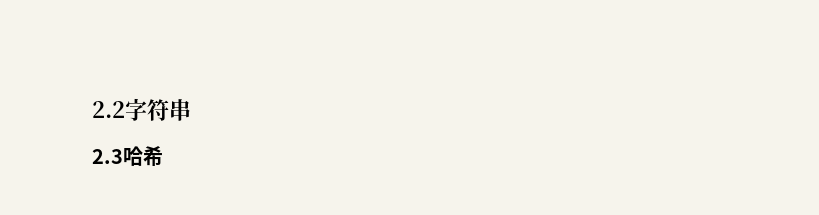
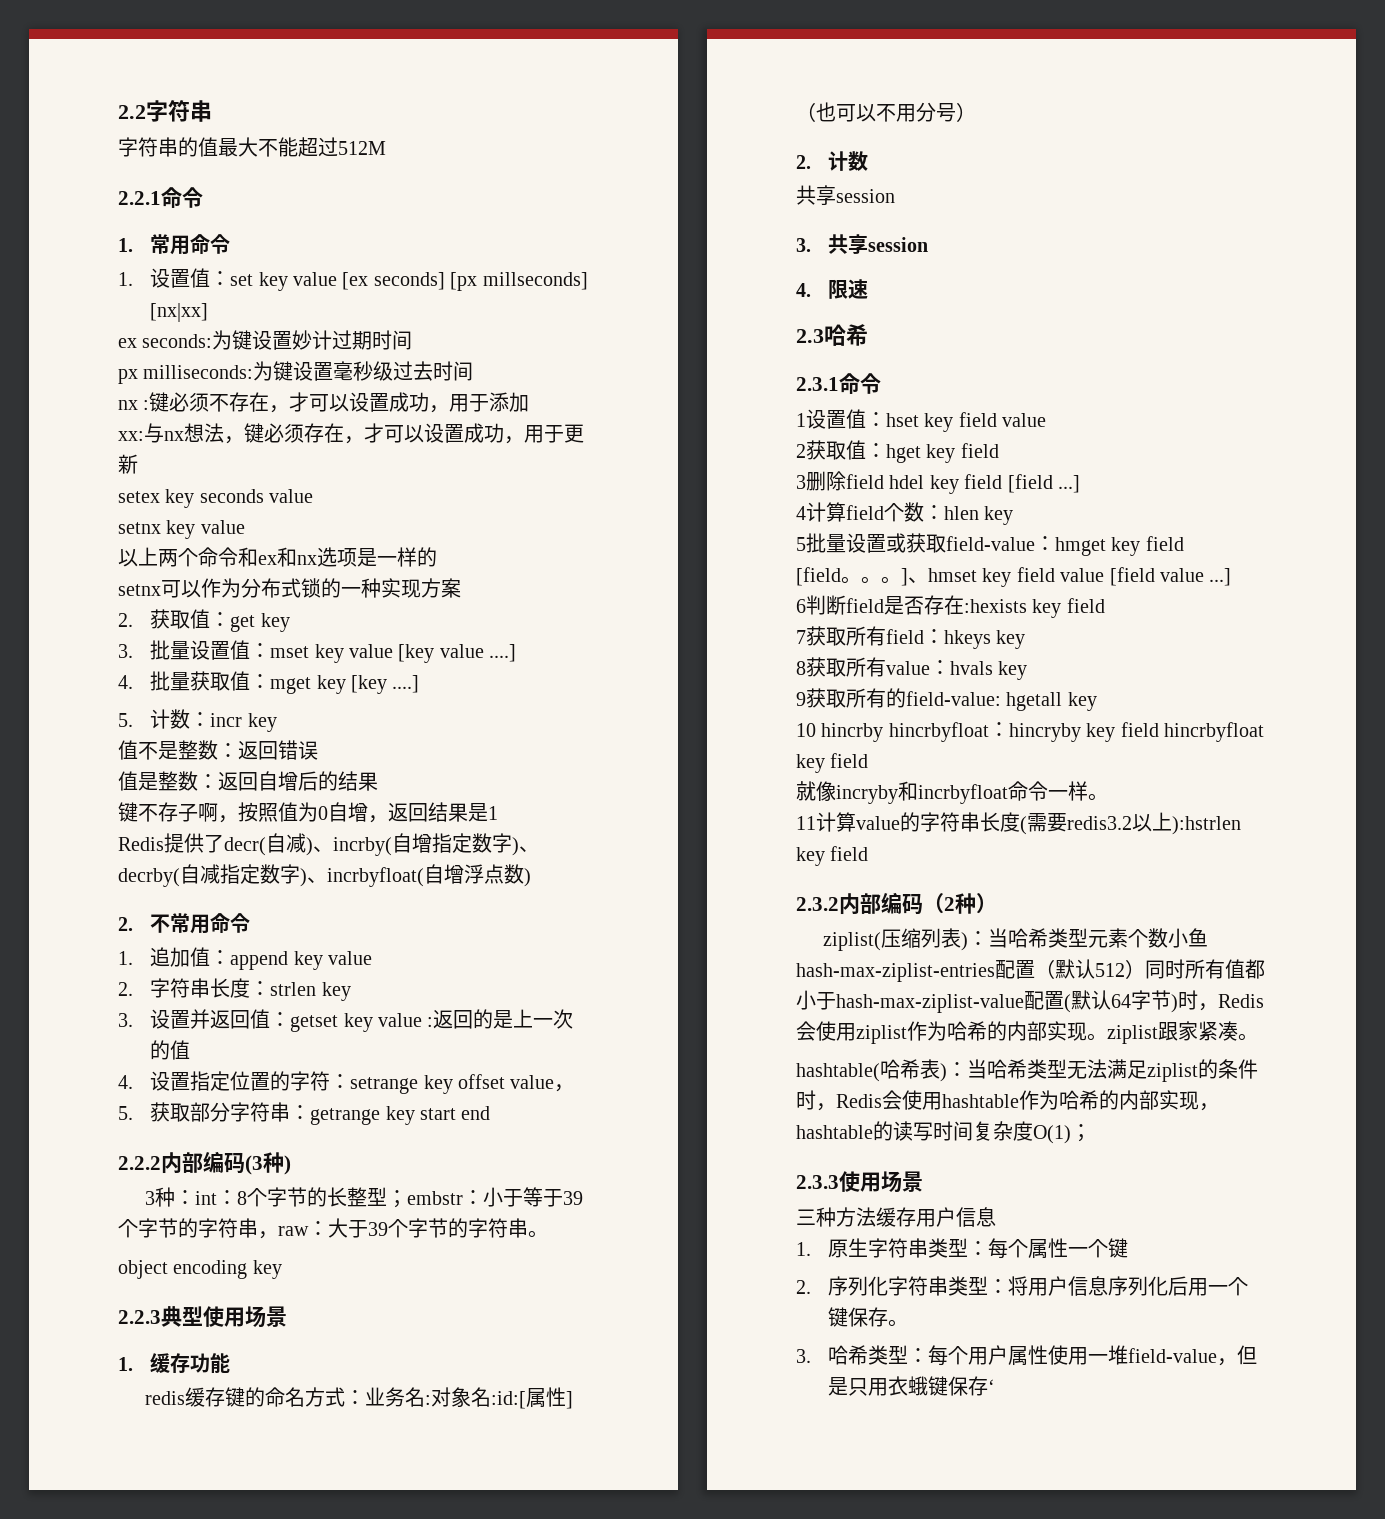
+ 字符串的值最大不能超过512M
+ 2.2.1命令
+ 1.常用命令
+ 1.设置值：set key value [ex seconds] [px millseconds] [nx|xx]
+ ex seconds:为键设置妙计过期时间
+ px milliseconds:为键设置毫秒级过去时间
+ nx :键必须不存在，才可以设置成功，用于添加
+ xx:与nx想法，键必须存在，才可以设置成功，用于更新
+ setex key seconds value
+ setnx key value
+ 以上两个命令和ex和nx选项是一样的
+ setnx可以作为分布式锁的一种实现方案
+ 2.获取值：get key
+ 3.批量设置值：mset key value [key value ....]
+ 4.批量获取值：mget key [key ....]
+ 5.计数：incr key
+ 值不是整数：返回错误
+ 值是整数：返回自增后的结果
+ 键不存子啊，按照值为0自增，返回结果是1
+ Redis提供了decr(自减)、incrby(自增指定数字)、decrby(自减指定数字)、incrbyfloat(自增浮点数)
+ 2.不常用命令
+ 1.追加值：append key value
+ 2.字符串长度：strlen key
+ 3.设置并返回值：getset key value :返回的是上一次的值
+ 4.设置指定位置的字符：setrange key offset value，
+ 5.获取部分字符串：getrange key start end
+ 2.2.2内部编码(3种)
+ 3种：int：8个字节的长整型；embstr：小于等于39个字节的字符串，raw：大于39个字节的字符串。
+ object encoding key
+ 2.2.3典型使用场景
+ 1.缓存功能
+ redis缓存键的命名方式：业务名:对象名:id:[属性]（也可以不用分号）
+ 2.计数
+ 共享session
+ 3.共享session
+ 4.限速
  2.3哈希
+ 2.3.1命令
+ 1设置值：hset key field value
+ 2获取值：hget key field
+ 3删除field hdel key field [field ...]
+ 4计算field个数：hlen key
+ 5批量设置或获取field-value：hmget key field [field。。。]、hmset key field value [field value ...]
+ 6判断field是否存在:hexists key field
+ 7获取所有field：hkeys key
+ 8获取所有value：hvals key
+ 9获取所有的field-value: hgetall key
+ 10 hincrby hincrbyfloat：hincryby key field hincrbyfloat key field
+ 就像incryby和incrbyfloat命令一样。
+ 11计算value的字符串长度(需要redis3.2以上):hstrlen key field
+ 2.3.2内部编码（2种）
+ ziplist(压缩列表)：当哈希类型元素个数小鱼hash-max-ziplist-entries配置（默认512）同时所有值都小于hash-max-ziplist-value配置(默认64字节)时，Redis会使用ziplist作为哈希的内部实现。ziplist跟家紧凑。
+ hashtable(哈希表)：当哈希类型无法满足ziplist的条件时，Redis会使用hashtable作为哈希的内部实现，hashtable的读写时间复杂度O(1)；
+ 2.3.3使用场景
+ 三种方法缓存用户信息
+ 1.原生字符串类型：每个属性一个键
+ 2.序列化字符串类型：将用户信息序列化后用一个键保存。
+ 3.哈希类型：每个用户属性使用一堆field-value，但是只用衣蛾键保存‘

